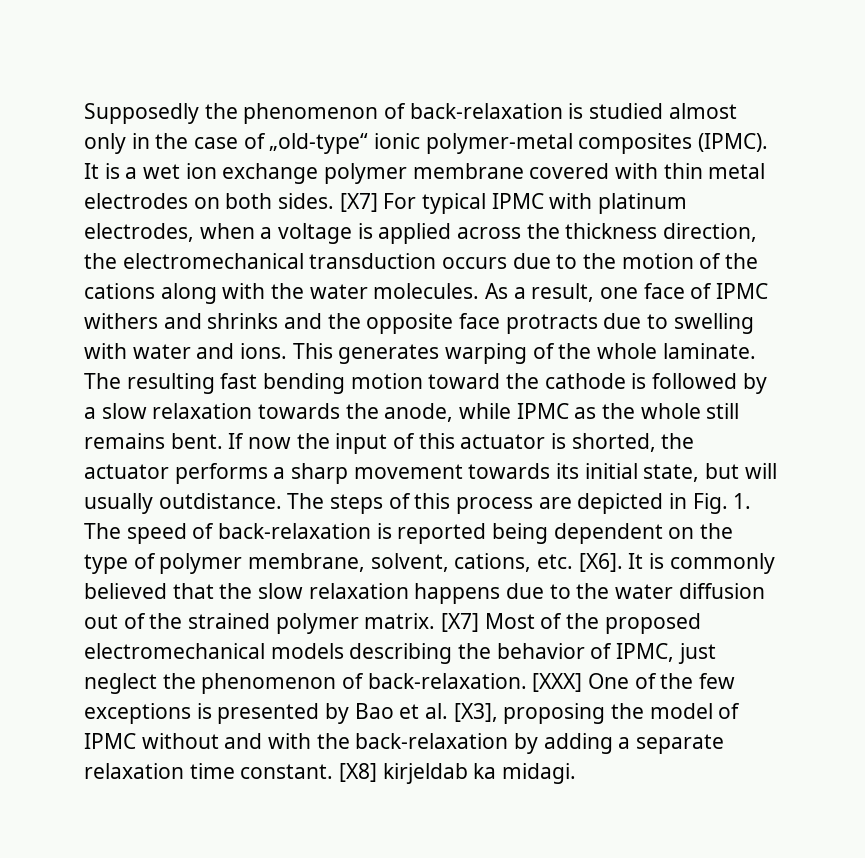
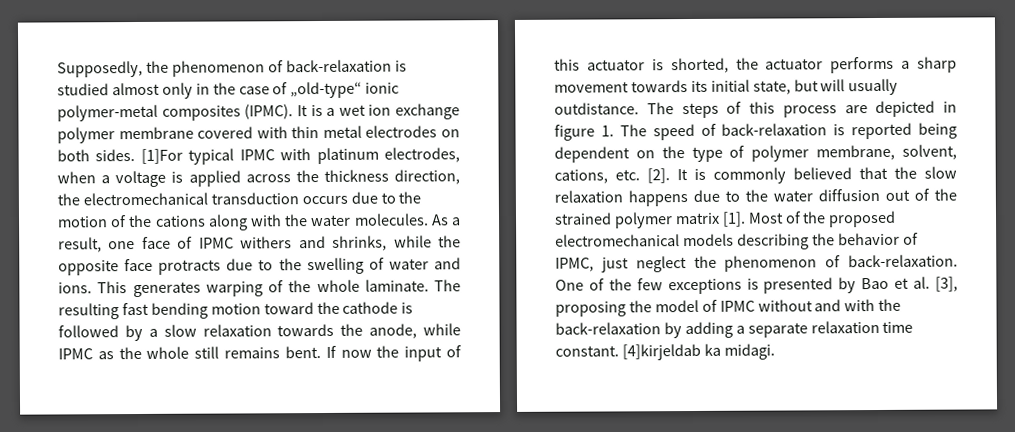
- Supposedly the phenomenon of back-relaxation is studied almost only in the case of „old-type“ ionic polymer-metal composites (IPMC).
+ Supposedly, the phenomenon of back-relaxation is studied almost only in the case of „old-type“ ionic polymer-metal composites (IPMC).
- [X7] For typical IPMC with platinum electrodes, when a voltage is applied across the thickness direction, the electromechanical transduction occurs due to the motion of the cations along with the water molecules.
+ [1]For typical IPMC with platinum electrodes, when a voltage is applied across the thickness direction, the electromechanical transduction occurs due to the motion of the cations along with the water molecules.
- As a result, one face of IPMC withers and shrinks and the opposite face protracts due to swelling with water and ions.
+ As a result, one face of IPMC withers and shrinks, while the opposite face protracts due to the swelling of water and ions.
- The steps of this process are depicted in Fig. 1. The speed of back-relaxation is reported being dependent on the type of polymer membrane, solvent, cations, etc. [X6]. It is commonly believed that the slow relaxation happens due to the water diffusion out of the strained polymer matrix. [X7] Most of the proposed electromechanical models describing the behavior of IPMC, just neglect the phenomenon of back-relaxation.
+ The steps of this process are depicted in figure 1. The speed of back-relaxation is reported being dependent on the type of polymer membrane, solvent, cations, etc. [2]. It is commonly believed that the slow relaxation happens due to the water diffusion out of the strained polymer matrix [1]. Most of the proposed electromechanical models describing the behavior of IPMC, just neglect the phenomenon of back-relaxation.
- [XXX] One of the few exceptions is presented by Bao et al. [X3], proposing the model of IPMC without and with the back-relaxation by adding a separate relaxation time constant.
+ One of the few exceptions is presented by Bao et al. [3], proposing the model of IPMC without and with the back-relaxation by adding a separate relaxation time constant.
- [X8] kirjeldab ka midagi.
+ [4]kirjeldab ka midagi.

